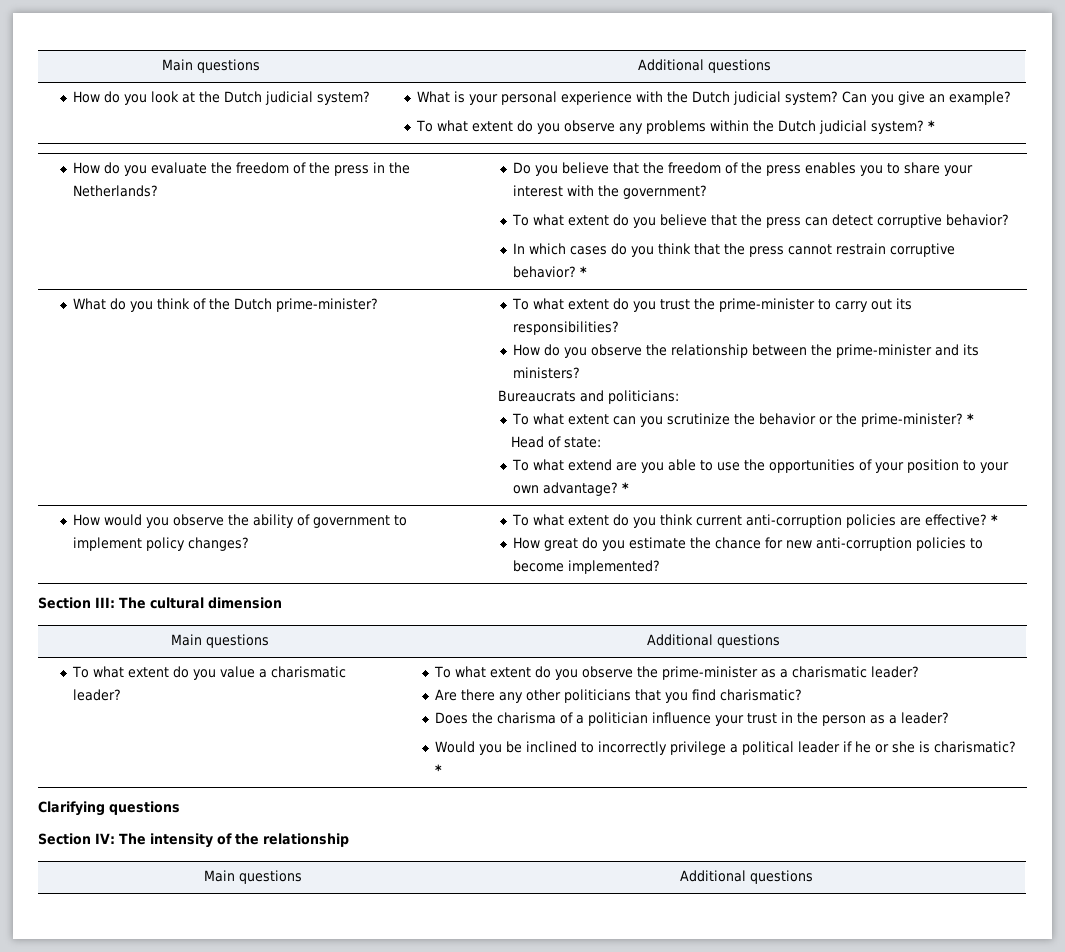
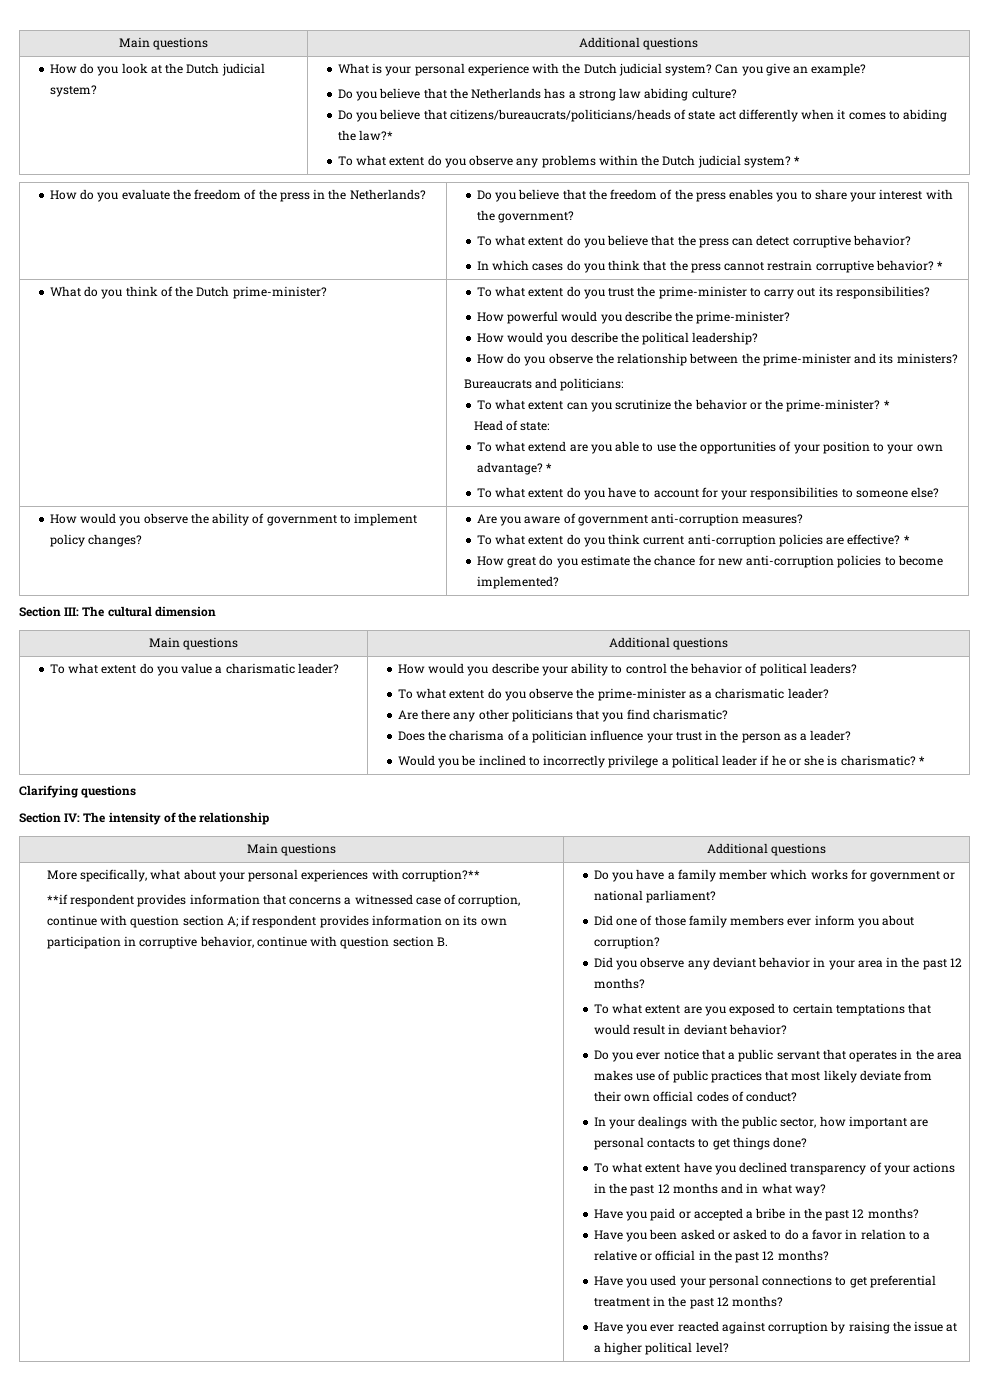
+ Do you believe that the Netherlands has a strong law abiding culture?
+ Do you believe that citizens/bureaucrats/politicians/heads of state act differently when it comes to abiding the law?*
+ How powerful would you describe the prime-minister?
+ How would you describe the political leadership?
+ To what extent do you have to account for your responsibilities to someone else?
+ Are you aware of government anti-corruption measures?
+ How would you describe your ability to control the behavior of political leaders?
+ More specifically, what about your personal experiences with corruption?**
+ **if respondent provides information that concerns a witnessed case of corruption, continue with question section A; if respondent provides information on its own participation in corruptive behavior, continue with question section B. | Do you have a family member which works for government or national parliament?
+ Did one of those family members ever inform you about corruption?
+ Did you observe any deviant behavior in your area in the past 12 months?
+ To what extent are you exposed to certain temptations that would result in deviant behavior?
+ Do you ever notice that a public servant that operates in the area makes use of public practices that most likely deviate from their own official codes of conduct?
+ In your dealings with the public sector, how important are personal contacts to get things done?
+ To what extent have you declined transparency of your actions in the past 12 months and in what way?
+ Have you paid or accepted a bribe in the past 12 months?
+ Have you been asked or asked to do a favor in relation to a relative or official in the past 12 months?
+ Have you used your personal connections to get preferential treatment in the past 12 months?
+ Have you ever reacted against corruption by raising the issue at a higher political level?

